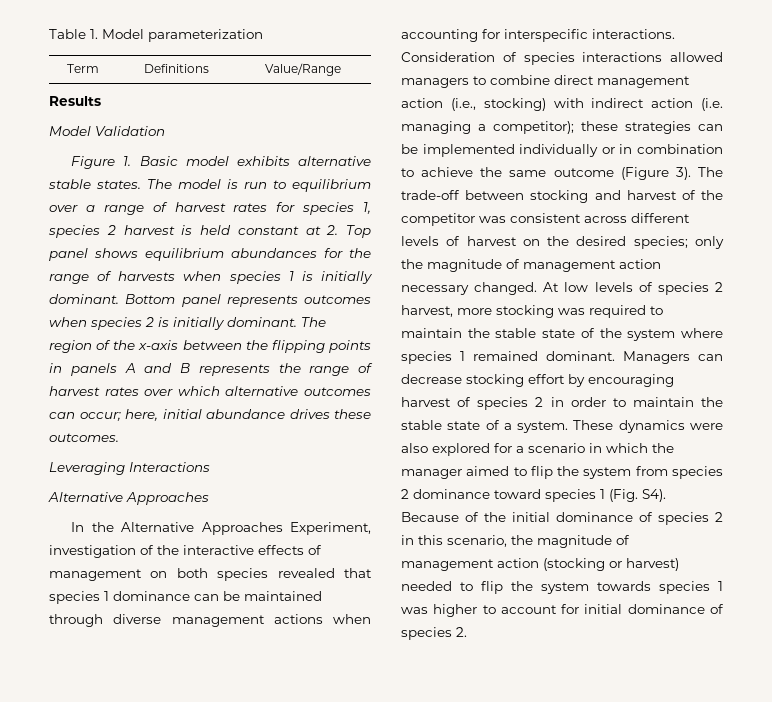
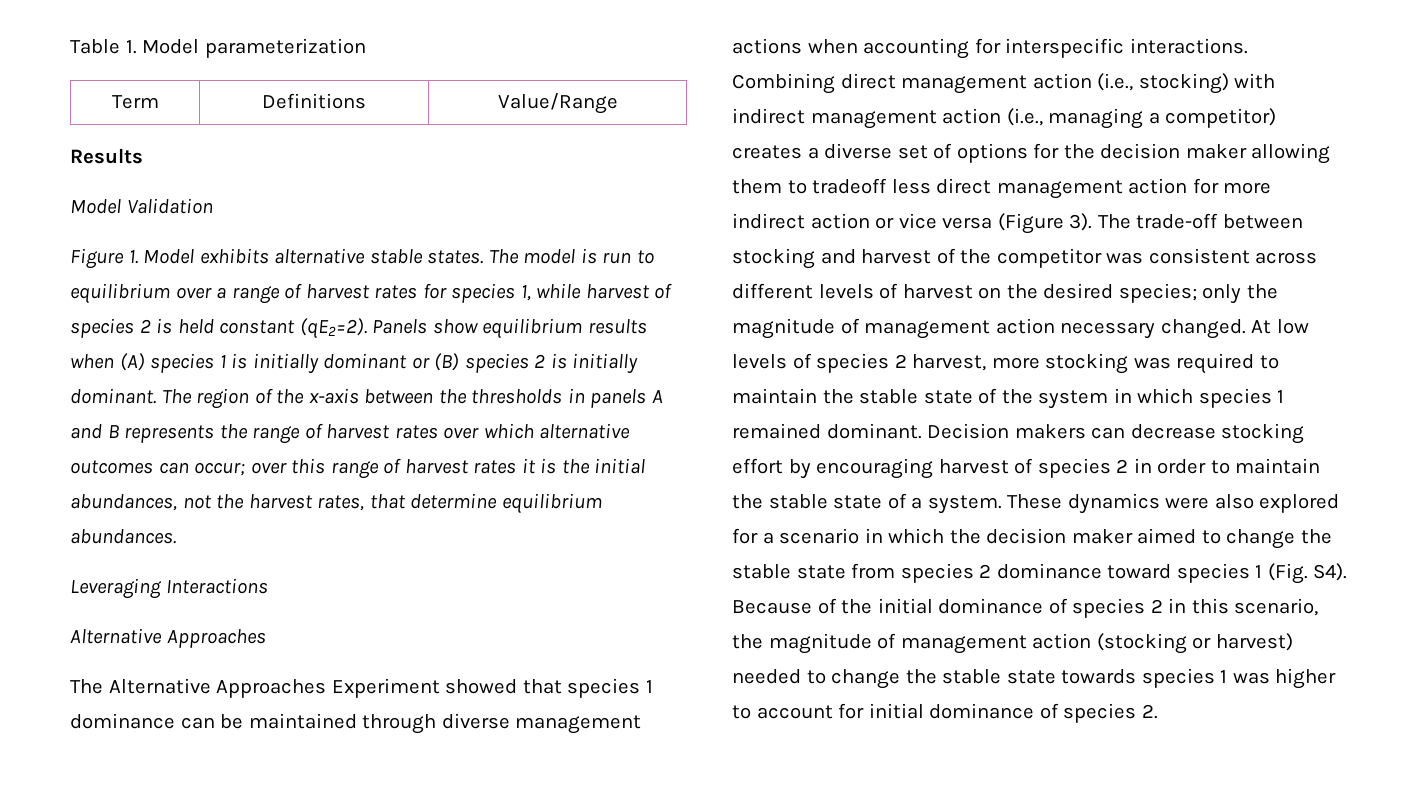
- Figure 1. Basic model exhibits alternative stable states.
+ Figure 1. Model exhibits alternative stable states.
- The model is run to equilibrium over a range of harvest rates for species 1, species 2 harvest is held constant at 2. Top panel shows equilibrium abundances for the range of harvests when species 1 is initially dominant. Bottom panel represents outcomes when species 2 is initially dominant.
+ The model is run to equilibrium over a range of harvest rates for species 1, while harvest of species 2 is held constant (qE2=2). Panels show equilibrium results when (A) species 1 is initially dominant or (B) species 2 is initially dominant.
- The region of the x-axis between the flipping points in panels A and B represents the range of harvest rates over which alternative outcomes can occur; here, initial abundance drives these outcomes.
+ The region of the x-axis between the thresholds in panels A and B represents the range of harvest rates over which alternative outcomes can occur; over this range of harvest rates it is the initial abundances, not the harvest rates, that determine equilibrium abundances.
  Leveraging Interactions
  Alternative Approaches
- In the Alternative Approaches Experiment, investigation of the interactive effects of management on both species revealed that species 1 dominance can be maintained through diverse management actions when accounting for interspecific interactions.
+ The Alternative Approaches Experiment showed that species 1 dominance can be maintained through diverse management actions when accounting for interspecific interactions.
- Consideration of species interactions allowed managers to combine direct management action (i.e., stocking) with indirect action (i.e. managing a competitor); these strategies can be implemented individually or in combination to achieve the same outcome (Figure 3).
+ Combining direct management action (i.e., stocking) with indirect management action (i.e., managing a competitor) creates a diverse set of options for the decision maker allowing them to tradeoff less direct management action for more indirect action or vice versa (Figure 3).
- At low levels of species 2 harvest, more stocking was required to maintain the stable state of the system where species 1 remained dominant.
+ At low levels of species 2 harvest, more stocking was required to maintain the stable state of the system in which species 1 remained dominant.
- Managers can decrease stocking effort by encouraging harvest of species 2 in order to maintain the stable state of a system.
+ Decision makers can decrease stocking effort by encouraging harvest of species 2 in order to maintain the stable state of a system.
- These dynamics were also explored for a scenario in which the manager aimed to flip the system from species 2 dominance toward species 1 (Fig. S4). Because of the initial dominance of species 2 in this scenario, the magnitude of management action (stocking or harvest) needed to flip the system towards species 1 was higher to account for initial dominance of species 2.
+ These dynamics were also explored for a scenario in which the decision maker aimed to change the stable state from species 2 dominance toward species 1 (Fig. S4). Because of the initial dominance of species 2 in this scenario, the magnitude of management action (stocking or harvest) needed to change the stable state towards species 1 was higher to account for initial dominance of species 2.

